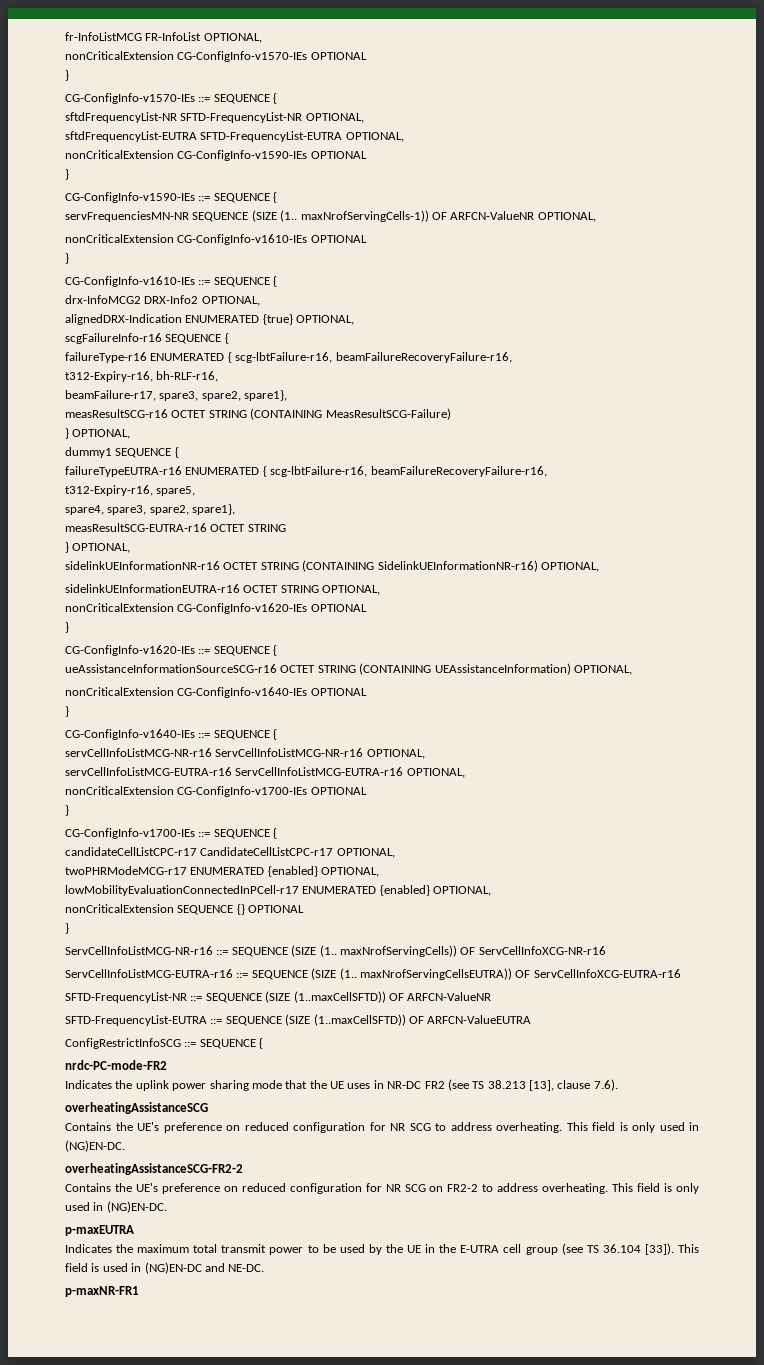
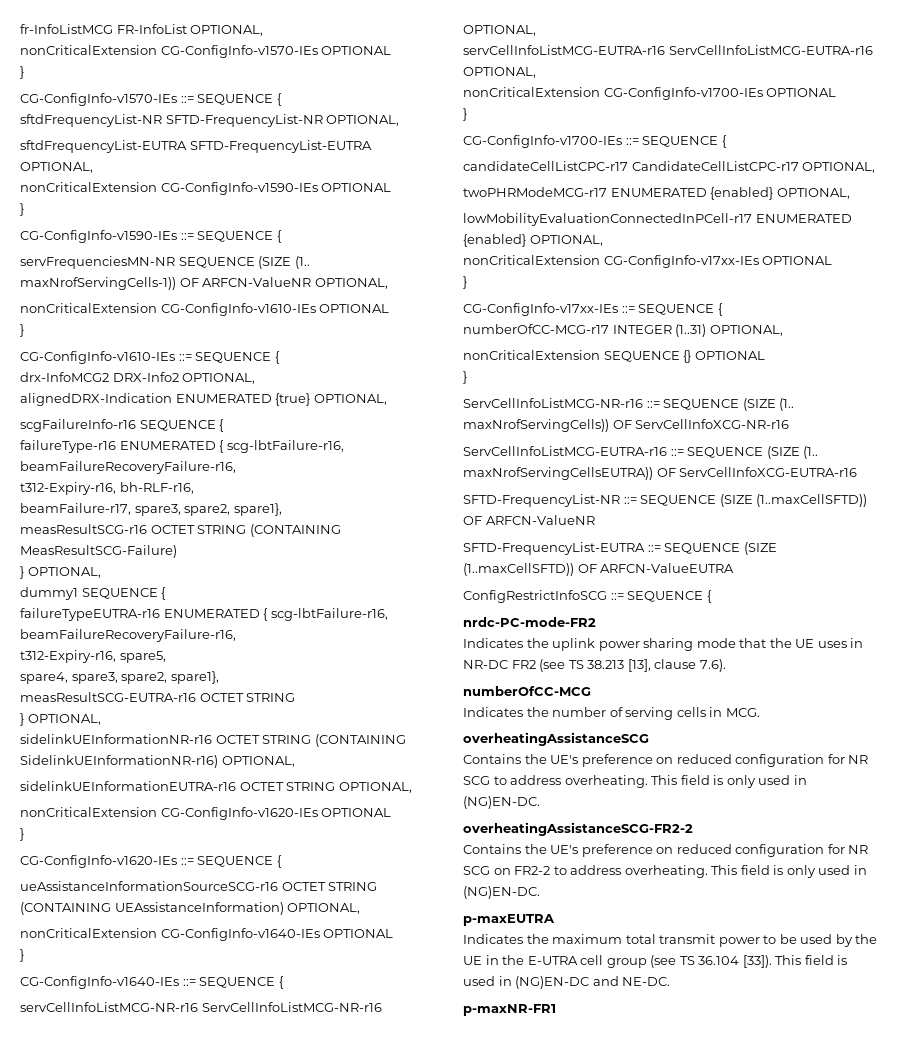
+ nonCriticalExtension CG-ConfigInfo-v17xx-IEs OPTIONAL
+ }
+ CG-ConfigInfo-v17xx-IEs ::= SEQUENCE {
+ numberOfCC-MCG-r17 INTEGER (1..31) OPTIONAL,
+ numberOfCC-MCG
+ Indicates the number of serving cells in MCG.

